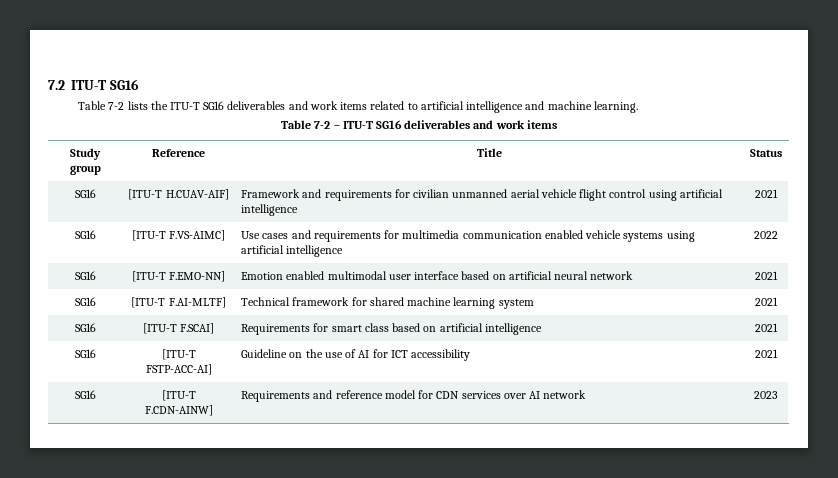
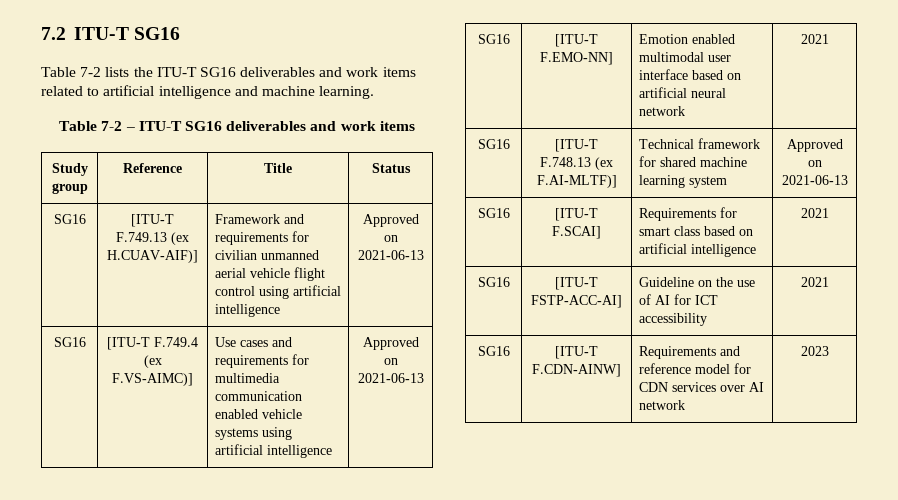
- SG16 | [ITU-T H.CUAV-AIF] | Framework and requirements for civilian unmanned aerial vehicle flight control using artificial intelligence | 2021
- SG16 | [ITU-T F.VS-AIMC] | Use cases and requirements for multimedia communication enabled vehicle systems using artificial intelligence | 2022
+ SG16 | [ITU-T F.749.13 (ex H.CUAV-AIF)] | Framework and requirements for civilian unmanned aerial vehicle flight control using artificial intelligence | Approved on 2021-06-13
+ SG16 | [ITU-T F.749.4 (ex F.VS-AIMC)] | Use cases and requirements for multimedia communication enabled vehicle systems using artificial intelligence | Approved on 2021-06-13
- SG16 | [ITU-T F.AI-MLTF] | Technical framework for shared machine learning system | 2021
+ SG16 | [ITU-T F.748.13 (ex F.AI-MLTF)] | Technical framework for shared machine learning system | Approved on 2021-06-13

